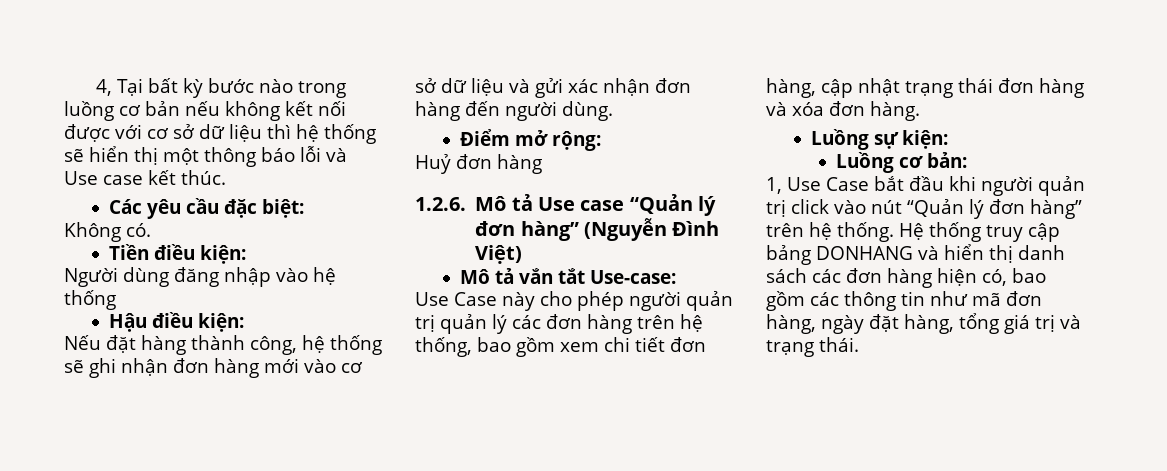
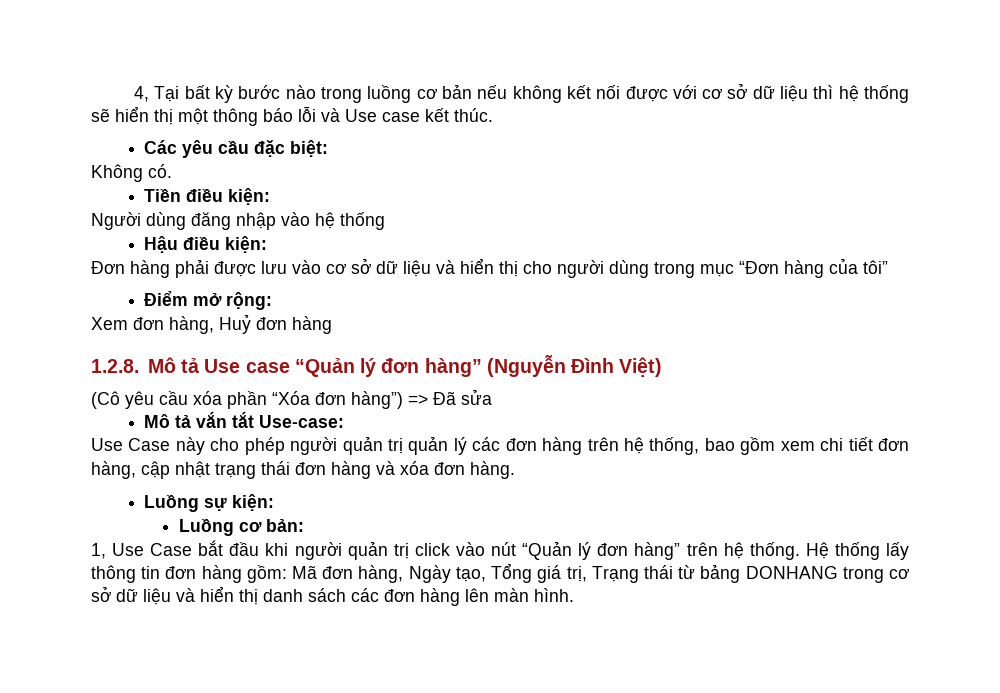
- Nếu đặt hàng thành công, hệ thống sẽ ghi nhận đơn hàng mới vào cơ sở dữ liệu và gửi xác nhận đơn hàng đến người dùng.
+ Đơn hàng phải được lưu vào cơ sở dữ liệu và hiển thị cho người dùng trong mục “Đơn hàng của tôi”
- Huỷ đơn hàng
+ Xem đơn hàng, Huỷ đơn hàng
- 1.2.6. Mô tả Use case “Quản lý đơn hàng” (Nguyễn Đình Việt)
+ 1.2.8. Mô tả Use case “Quản lý đơn hàng” (Nguyễn Đình Việt)
+ (Cô yêu cầu xóa phần “Xóa đơn hàng”) => Đã sửa
- Hệ thống truy cập bảng DONHANG và hiển thị danh sách các đơn hàng hiện có, bao gồm các thông tin như mã đơn hàng, ngày đặt hàng, tổng giá trị và trạng thái.
+ Hệ thống lấy thông tin đơn hàng gồm: Mã đơn hàng, Ngày tạo, Tổng giá trị, Trạng thái từ bảng DONHANG trong cơ sở dữ liệu và hiển thị danh sách các đơn hàng lên màn hình.

